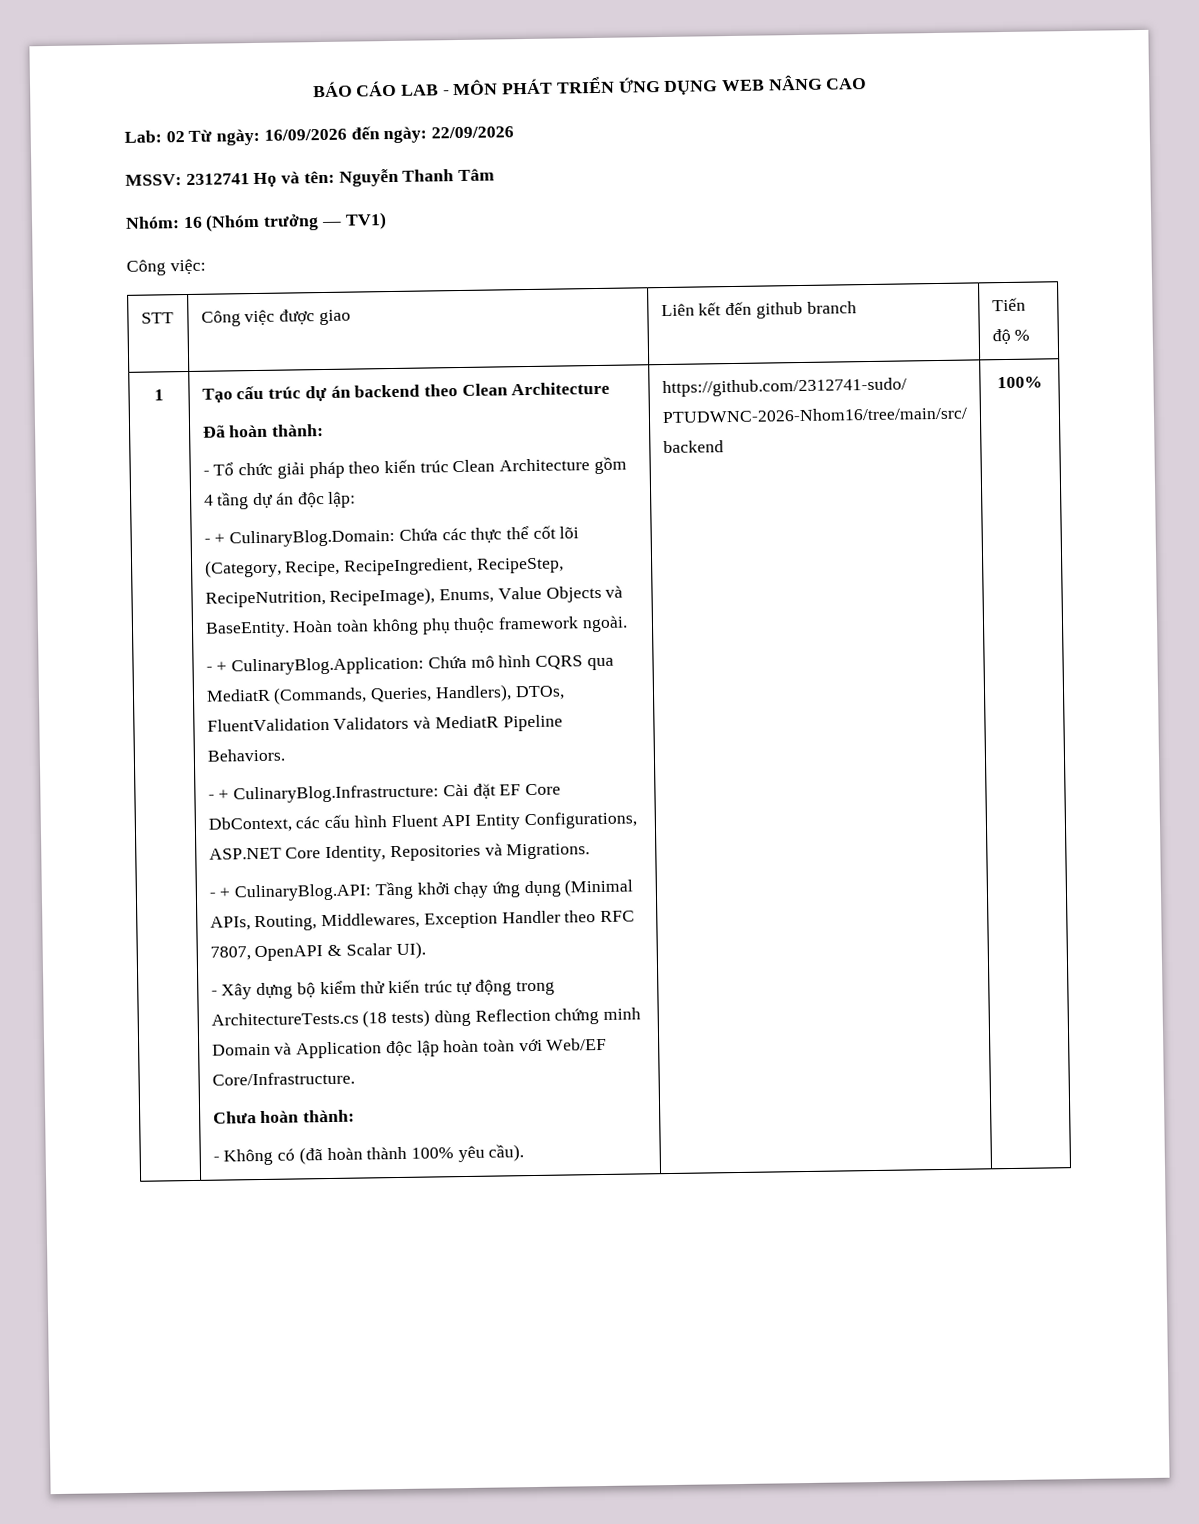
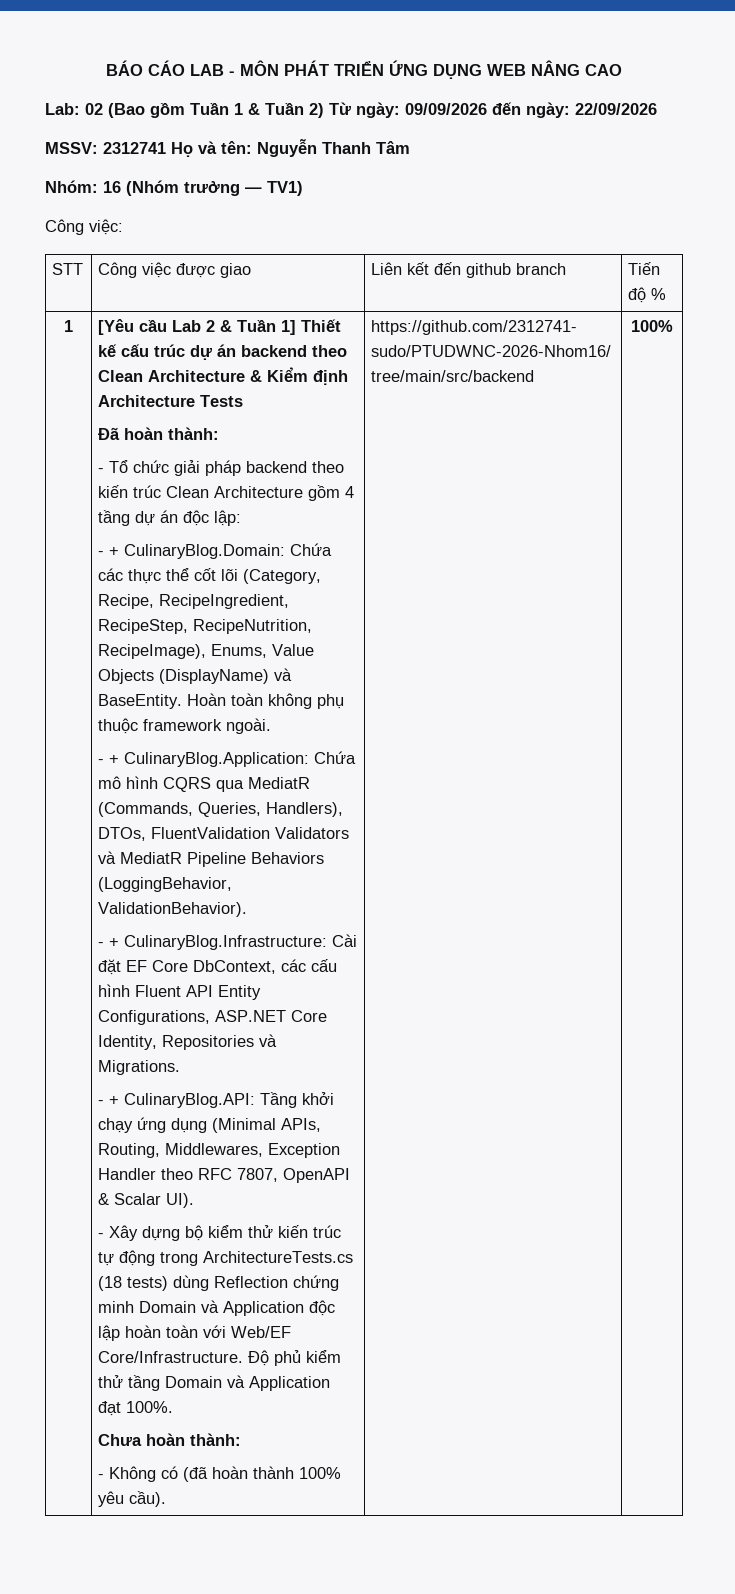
- Lab: 02 Từ ngày: 16/09/2026 đến ngày: 22/09/2026
+ Lab: 02 (Bao gồm Tuần 1 & Tuần 2) Từ ngày: 09/09/2026 đến ngày: 22/09/2026
- Tạo cấu trúc dự án backend theo Clean Architecture
+ [Yêu cầu Lab 2 & Tuần 1] Thiết kế cấu trúc dự án backend theo Clean Architecture & Kiểm định Architecture Tests
- - Tổ chức giải pháp theo kiến trúc Clean Architecture gồm 4 tầng dự án độc lập:
+ - Tổ chức giải pháp backend theo kiến trúc Clean Architecture gồm 4 tầng dự án độc lập:
- - + CulinaryBlog.Domain: Chứa các thực thể cốt lõi (Category, Recipe, RecipeIngredient, RecipeStep, RecipeNutrition, RecipeImage), Enums, Value Objects và BaseEntity.
+ - + CulinaryBlog.Domain: Chứa các thực thể cốt lõi (Category, Recipe, RecipeIngredient, RecipeStep, RecipeNutrition, RecipeImage), Enums, Value Objects (DisplayName) và BaseEntity.
- - + CulinaryBlog.Application: Chứa mô hình CQRS qua MediatR (Commands, Queries, Handlers), DTOs, FluentValidation Validators và MediatR Pipeline Behaviors.
+ - + CulinaryBlog.Application: Chứa mô hình CQRS qua MediatR (Commands, Queries, Handlers), DTOs, FluentValidation Validators và MediatR Pipeline Behaviors (LoggingBehavior, ValidationBehavior).
+ Độ phủ kiểm thử tầng Domain và Application đạt 100%.

